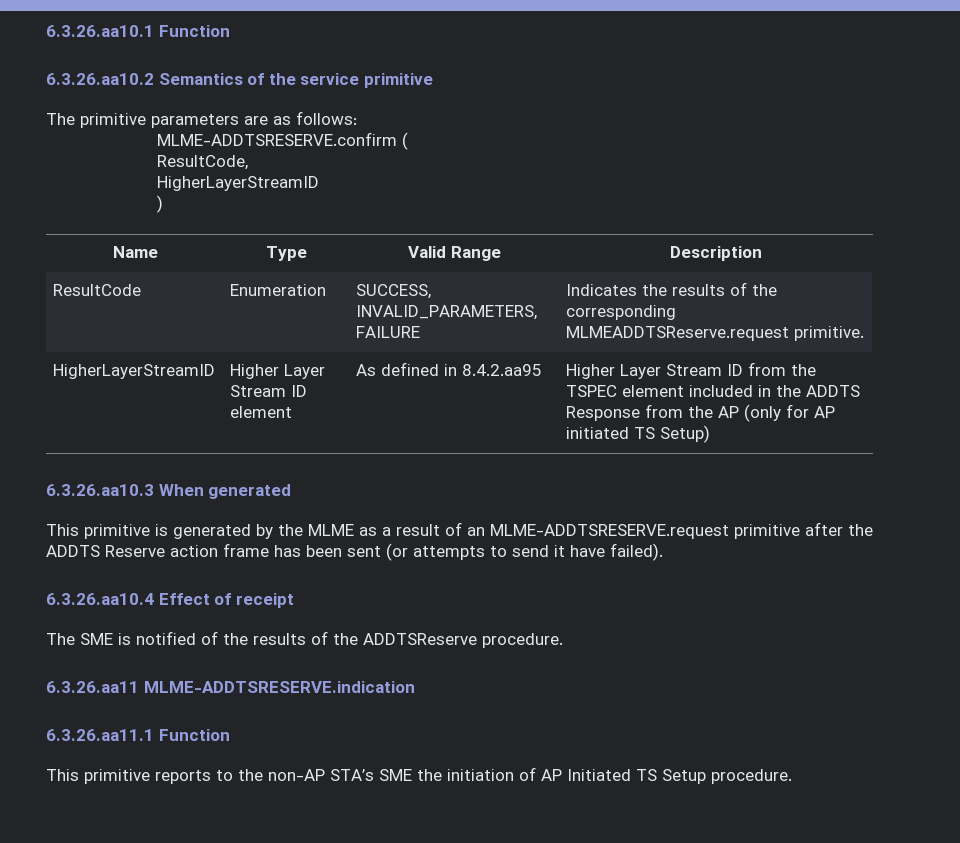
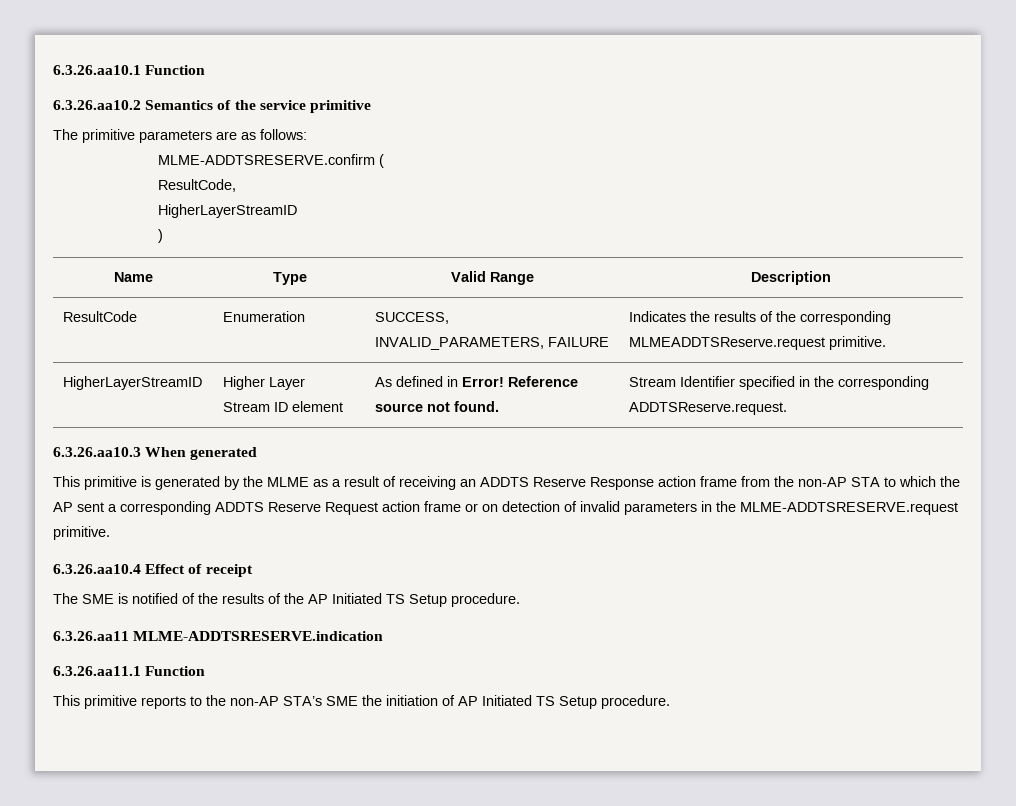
- HigherLayerStreamID | Higher Layer Stream ID element | As defined in 8.4.2.aa95 | Higher Layer Stream ID from the TSPEC element included in the ADDTS Response from the AP (only for AP initiated TS Setup)
+ HigherLayerStreamID | Higher Layer Stream ID element | As defined in Error! Reference source not found. | Stream Identifier specified in the corresponding ADDTSReserve.request.
- This primitive is generated by the MLME as a result of an MLME-ADDTSRESERVE.request primitive after the ADDTS Reserve action frame has been sent (or attempts to send it have failed).
+ This primitive is generated by the MLME as a result of receiving an ADDTS Reserve Response action frame from the non-AP STA to which the AP sent a corresponding ADDTS Reserve Request action frame or on detection of invalid parameters in the MLME-ADDTSRESERVE.request primitive.
- The SME is notified of the results of the ADDTSReserve procedure.
+ The SME is notified of the results of the AP Initiated TS Setup procedure.

